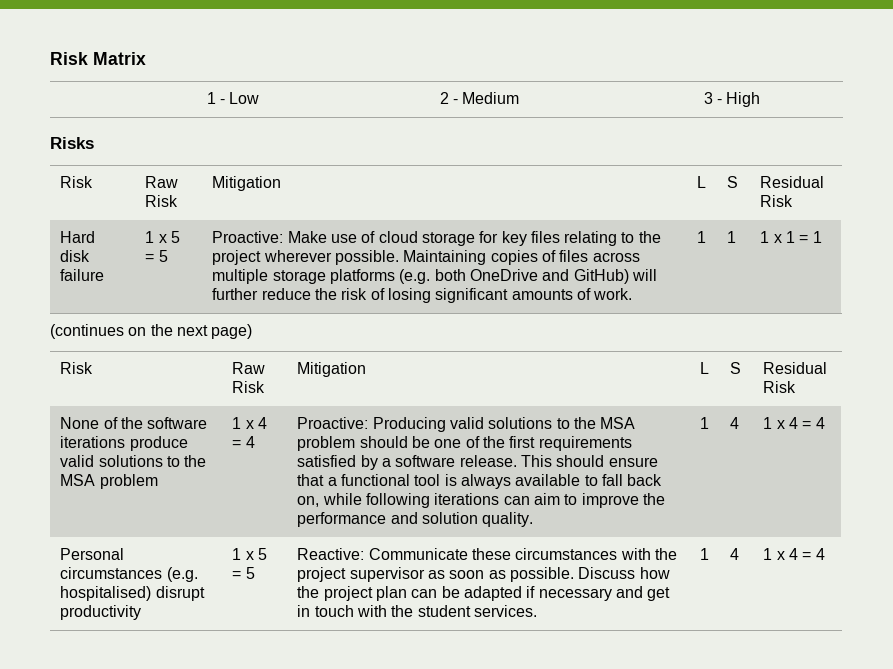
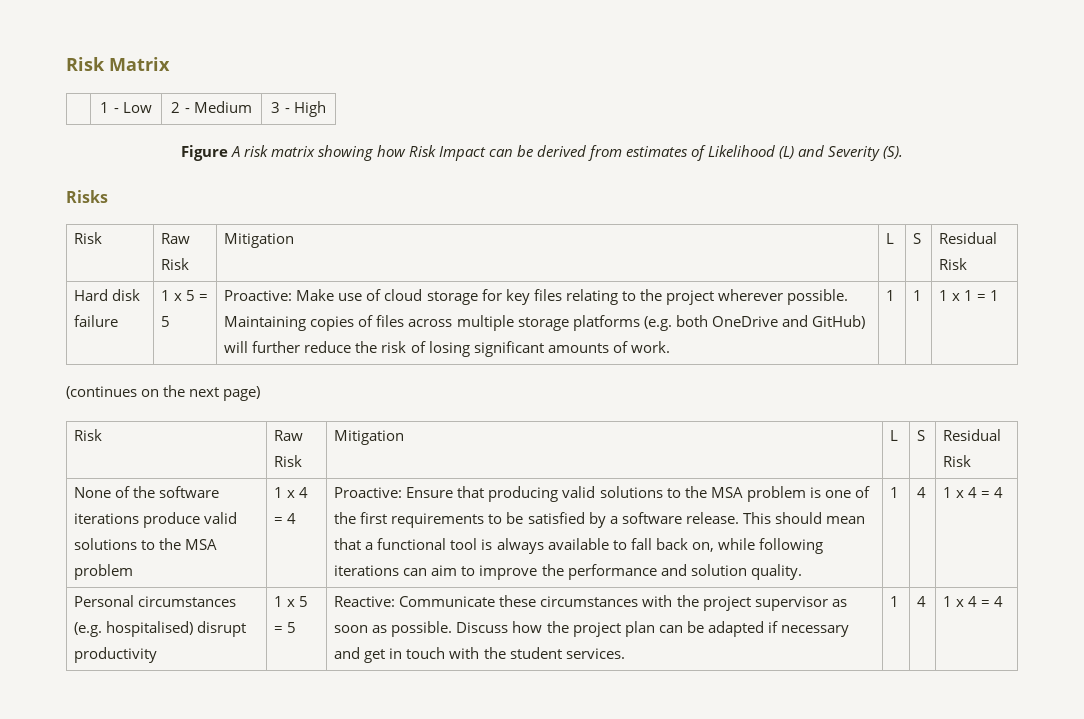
+ Figure A risk matrix showing how Risk Impact can be derived from estimates of Likelihood (L) and Severity (S).
- Proactive: Producing valid solutions to the MSA problem should be one of the first requirements satisfied by a software release.
+ Proactive: Ensure that producing valid solutions to the MSA problem is one of the first requirements to be satisfied by a software release.
- This should ensure that a functional tool is always available to fall back on, while following iterations can aim to improve the performance and solution quality.
+ This should mean that a functional tool is always available to fall back on, while following iterations can aim to improve the performance and solution quality.

